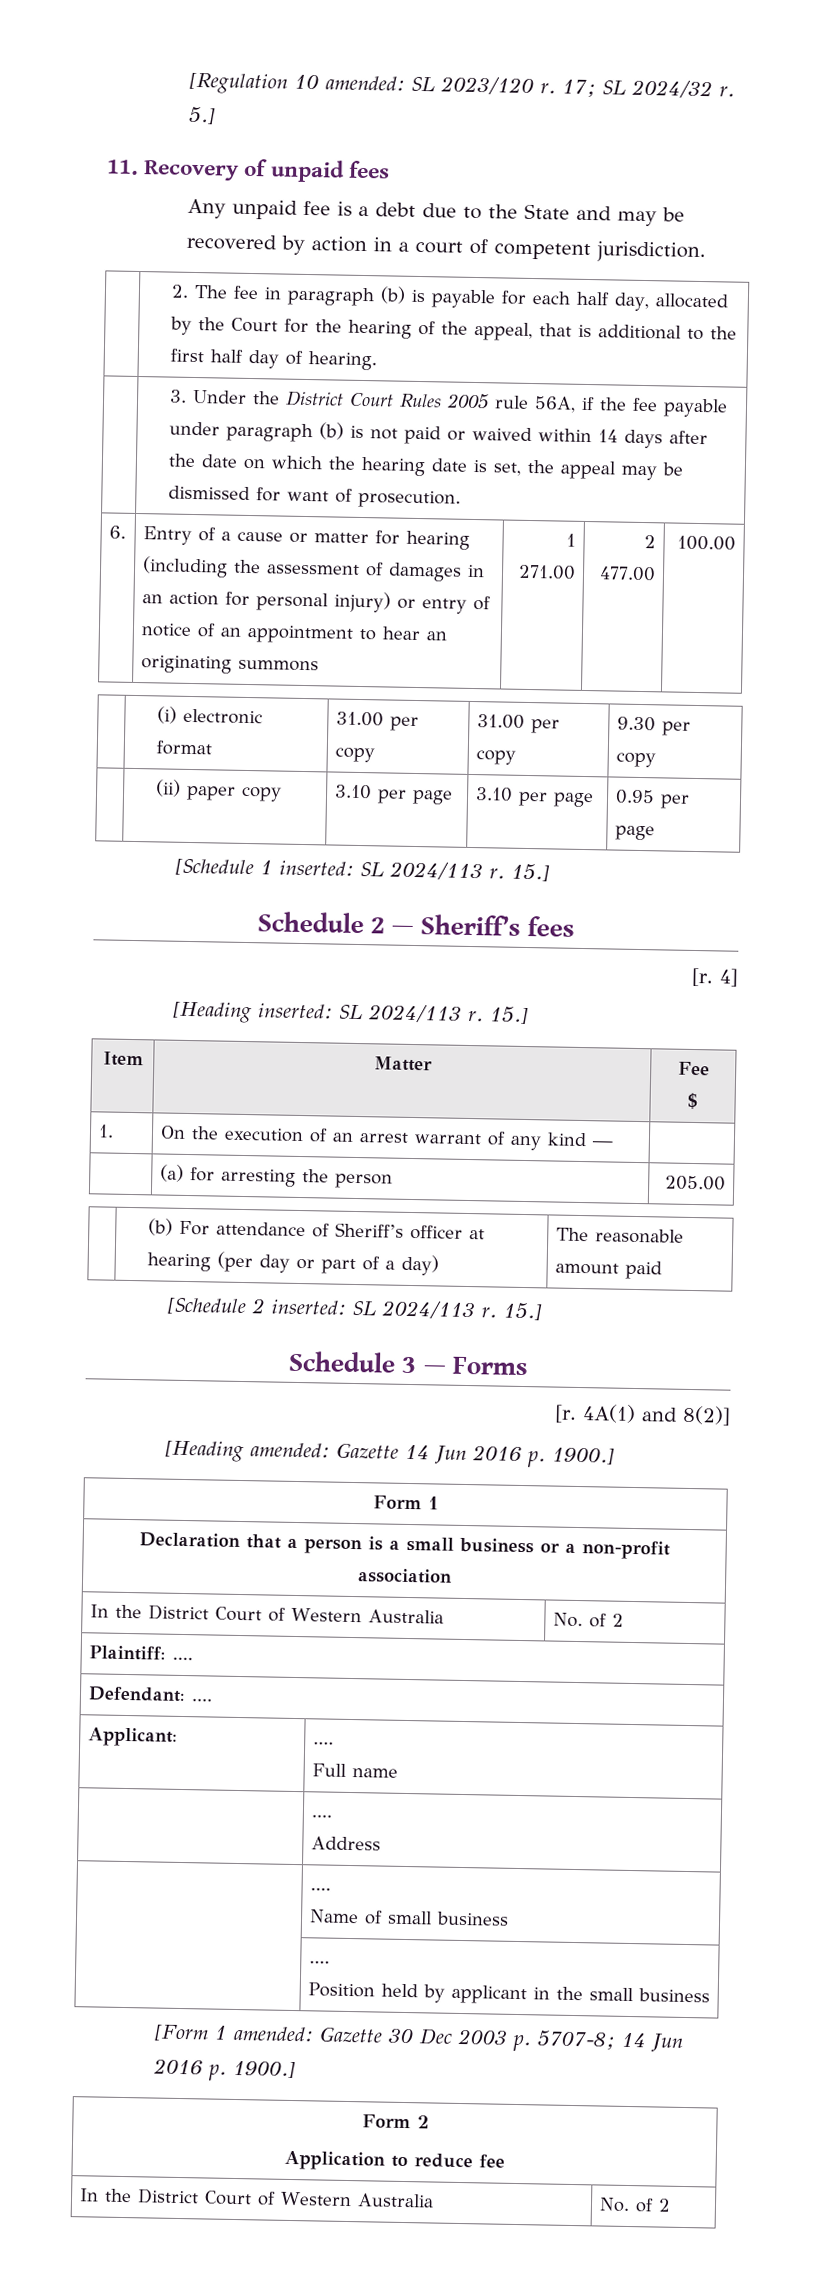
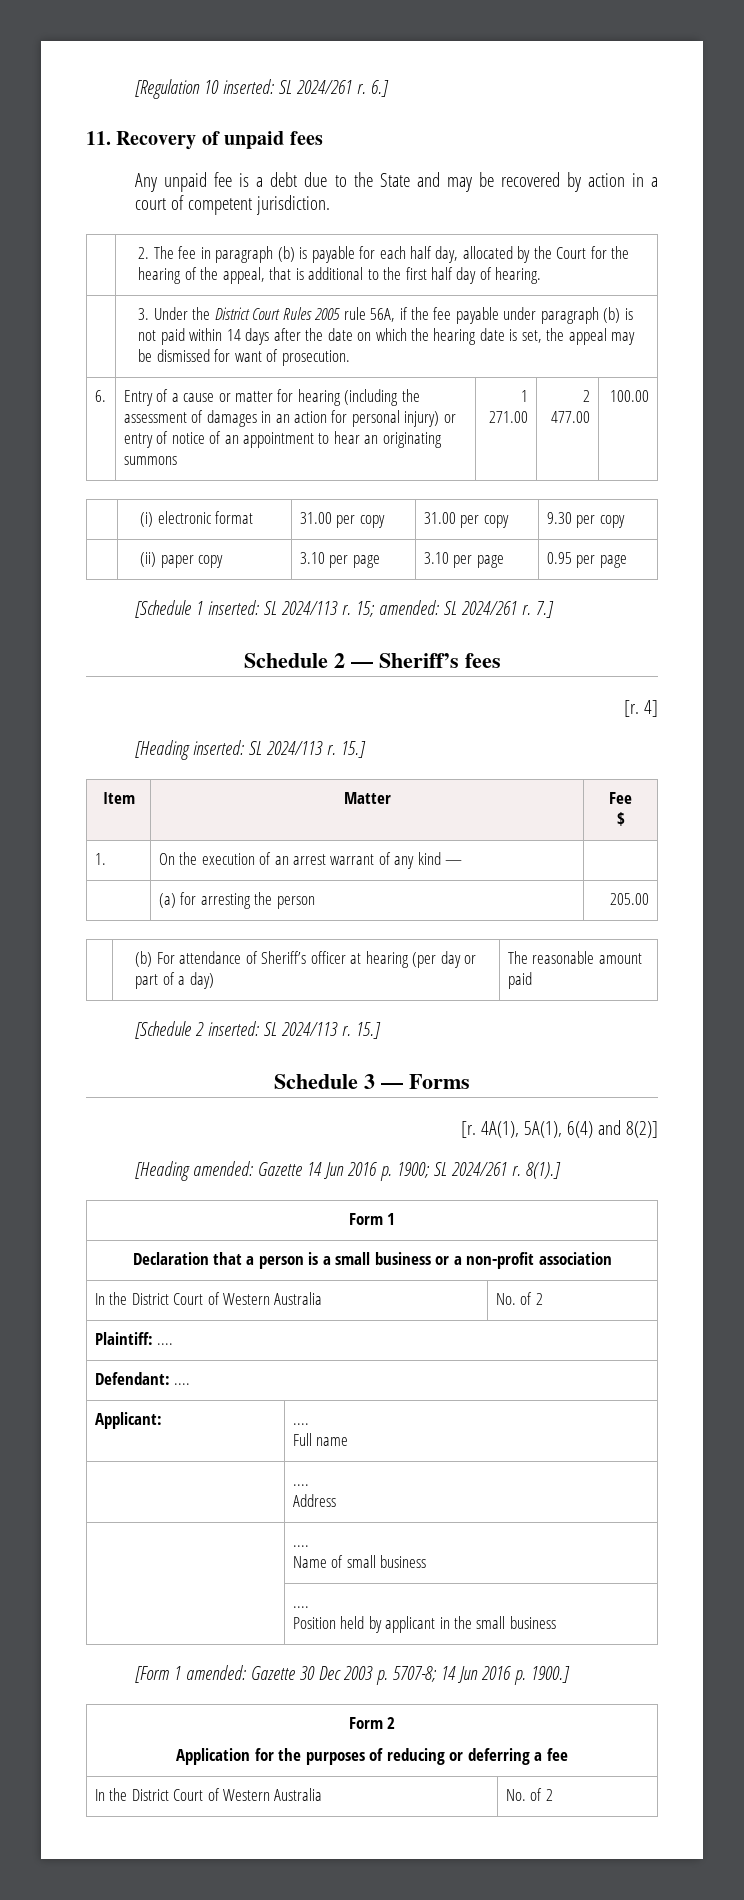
- [Regulation 10 amended: SL 2023/120 r. 17; SL 2024/32 r. 5.]
+ [Regulation 10 inserted: SL 2024/261 r. 6.]
- 3. Under the District Court Rules 2005 rule 56A, if the fee payable under paragraph (b) is not paid or waived within 14 days after the date on which the hearing date is set, the appeal may be dismissed for want of prosecution.
+ 3. Under the District Court Rules 2005 rule 56A, if the fee payable under paragraph (b) is not paid within 14 days after the date on which the hearing date is set, the appeal may be dismissed for want of prosecution.
- [Schedule 1 inserted: SL 2024/113 r. 15.]
+ [Schedule 1 inserted: SL 2024/113 r. 15; amended: SL 2024/261 r. 7.]
- 4A(1) and 8(2)]
+ 4A(1), 5A(1), 6(4) and 8(2)]
- [Heading amended: Gazette 14 Jun 2016 p. 1900.]
+ [Heading amended: Gazette 14 Jun 2016 p. 1900; SL 2024/261 r. 8(1).]
  Form 2
- Application to reduce fee
+ Application for the purposes of reducing or deferring a fee

